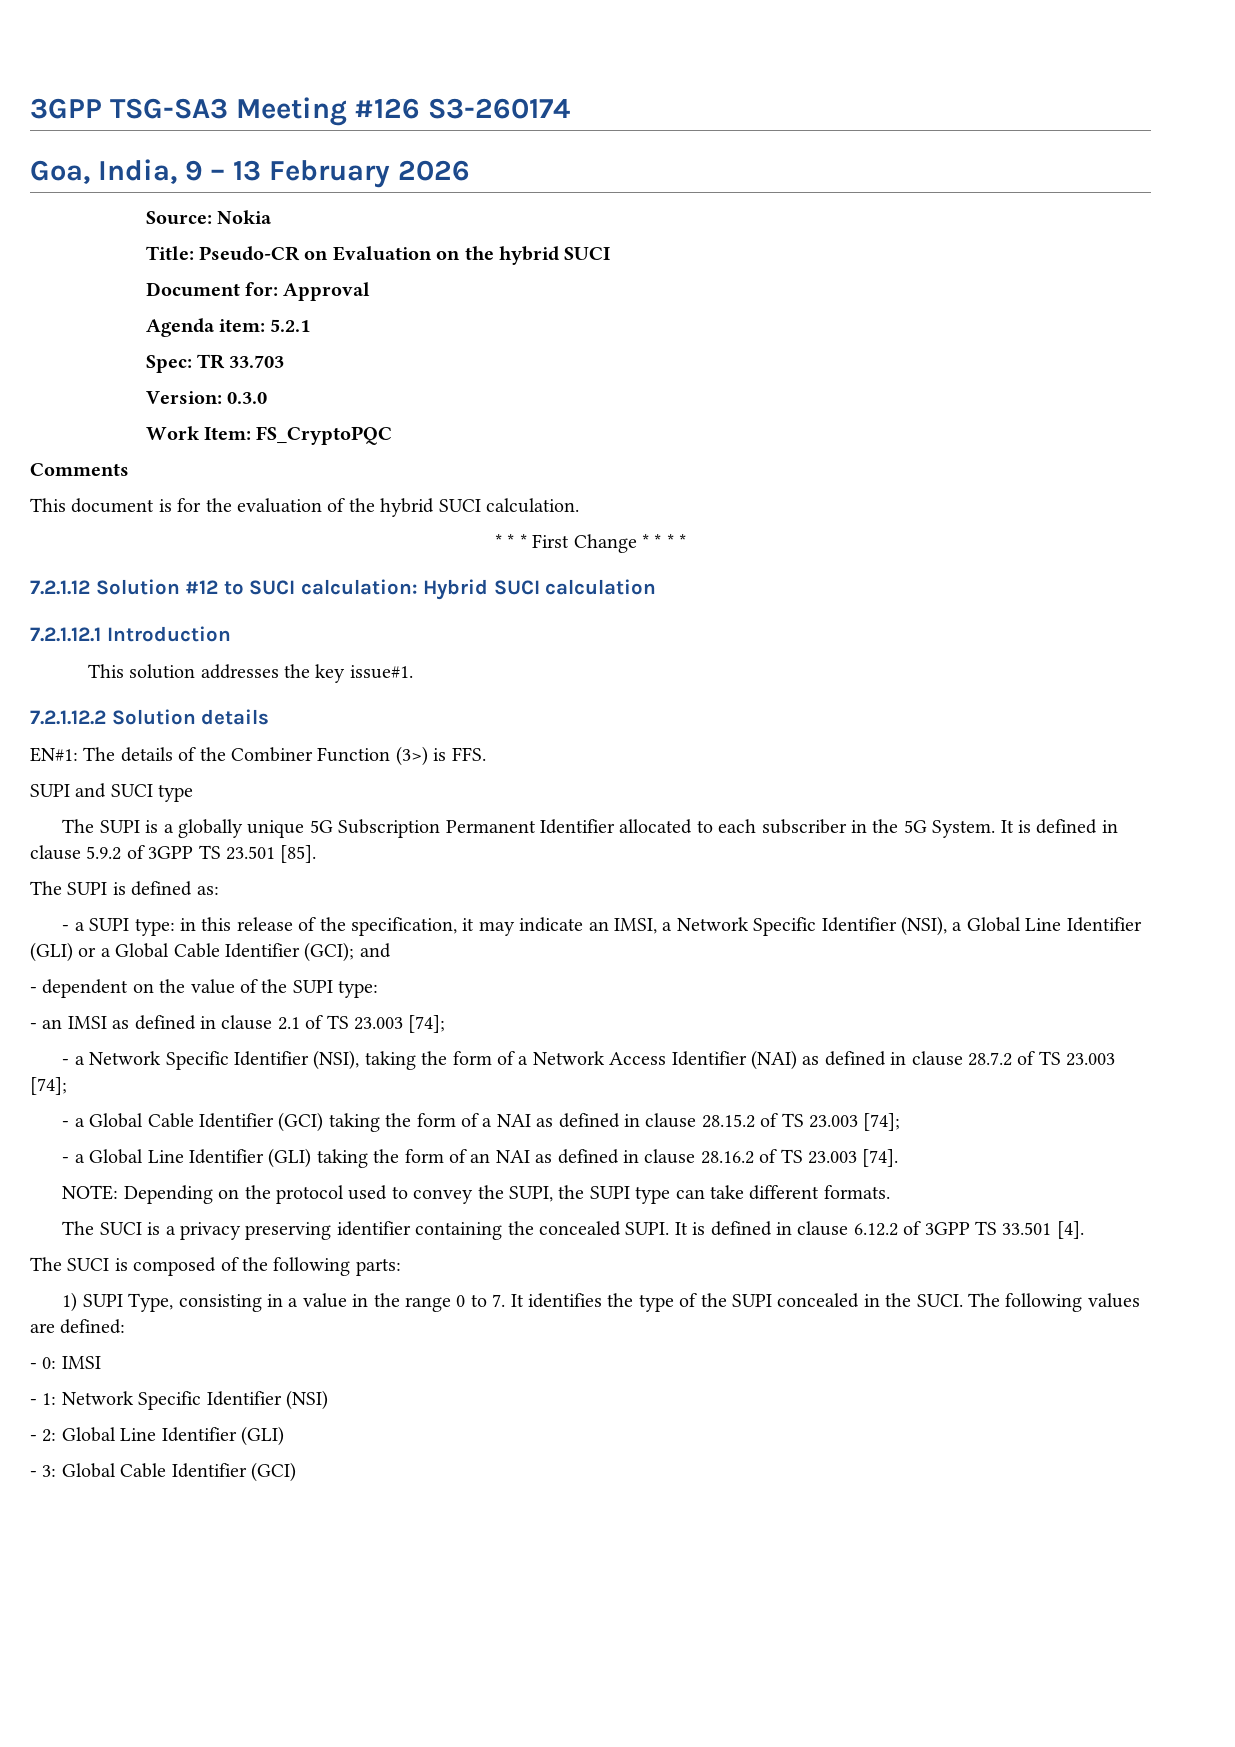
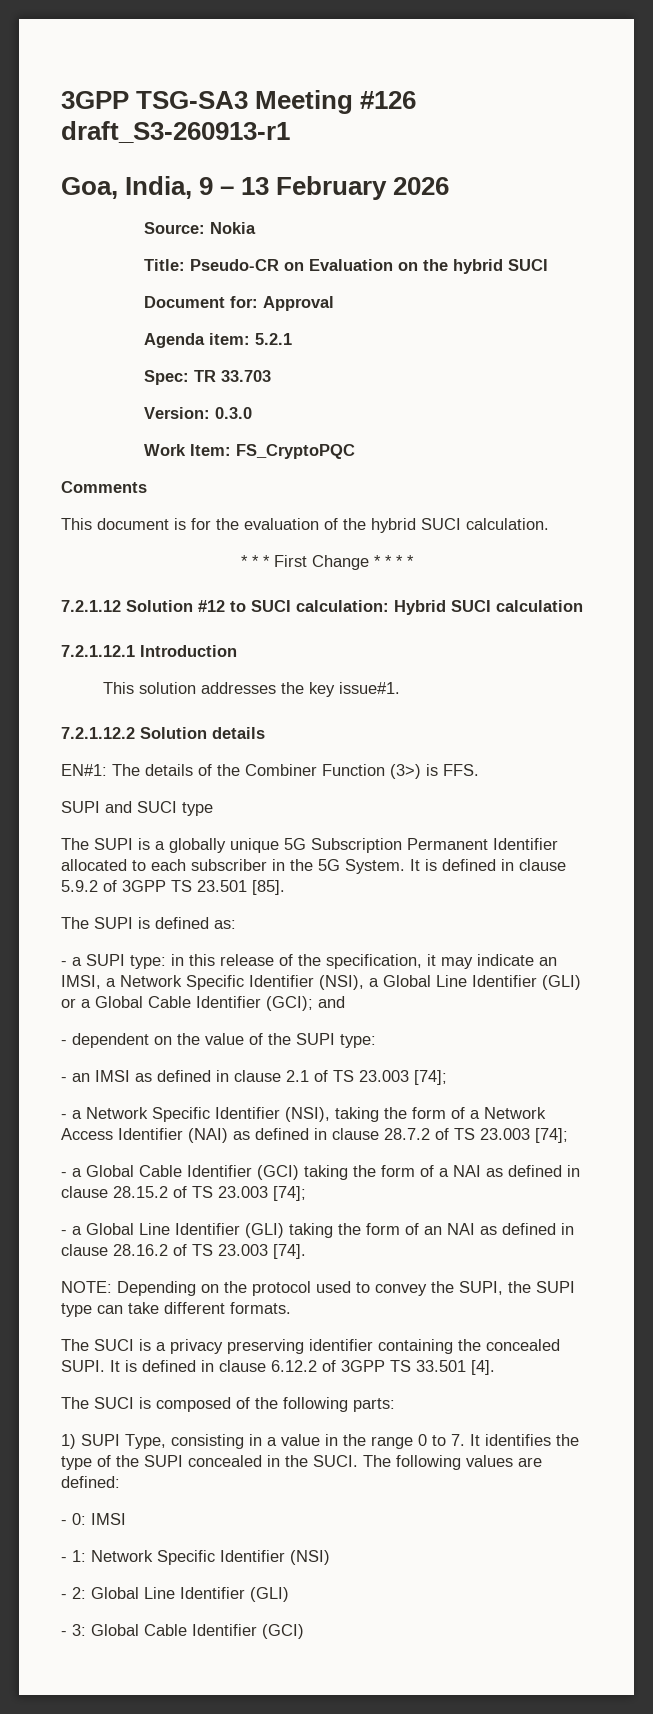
- 3GPP TSG-SA3 Meeting #126 S3-260174
+ 3GPP TSG-SA3 Meeting #126 draft_S3-260913-r1

